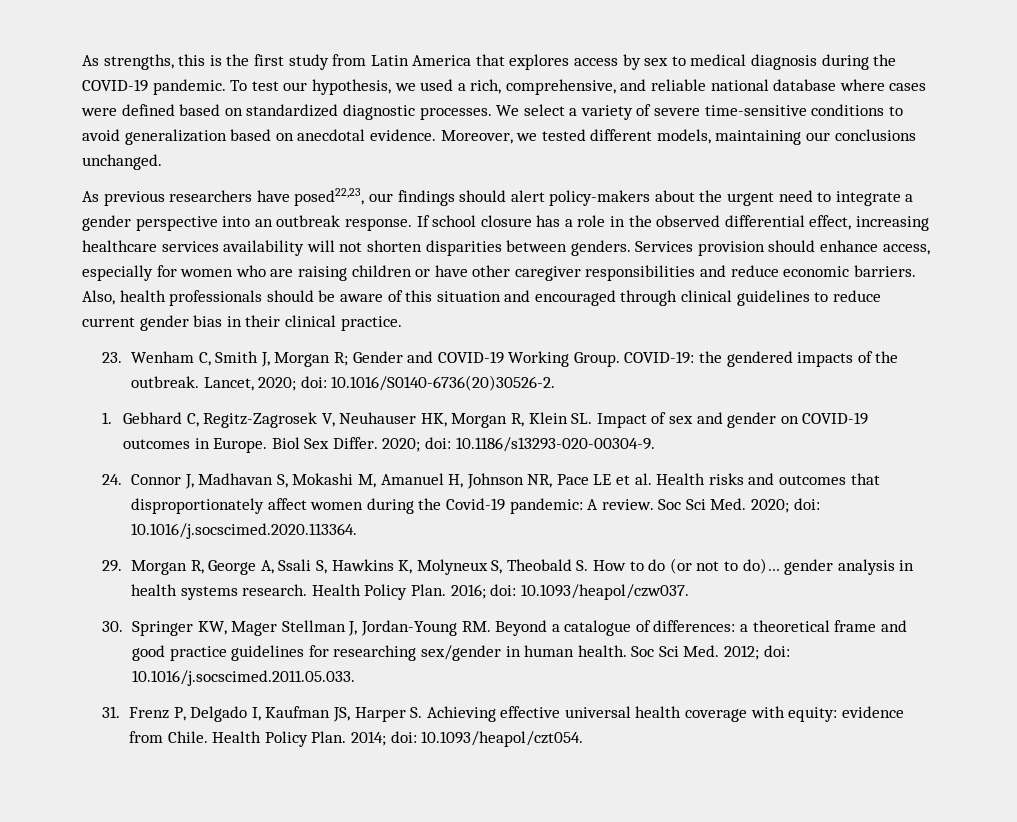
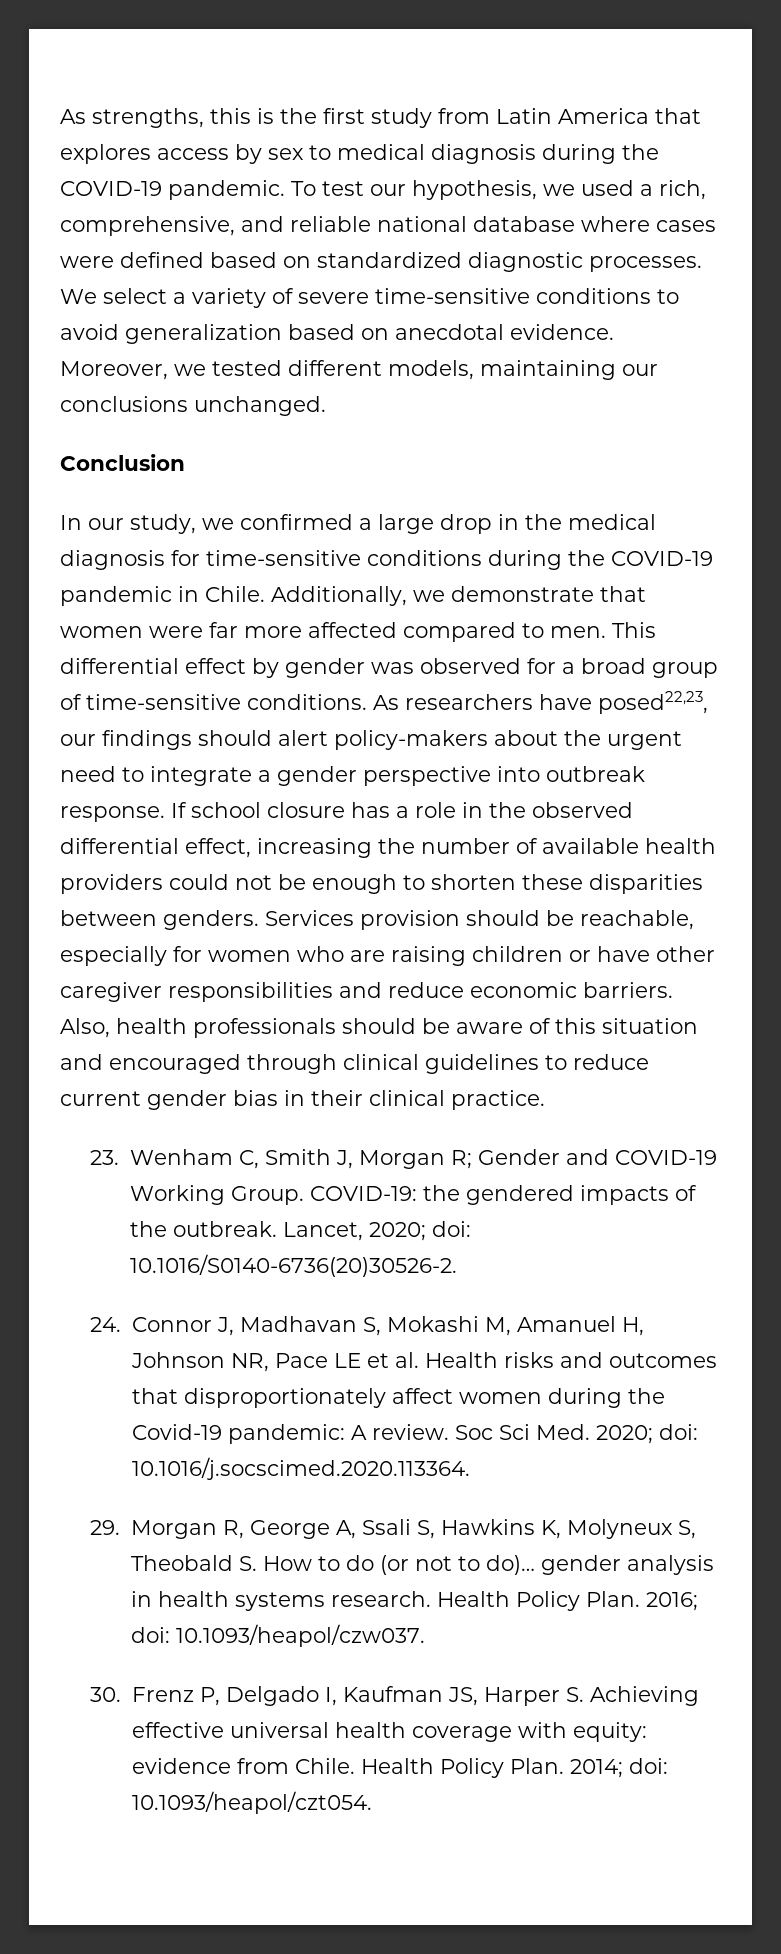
- As previous researchers have posed22,23, our findings should alert policy-makers about the urgent need to integrate a gender perspective into an outbreak response.
+ Conclusion
+ In our study, we confirmed a large drop in the medical diagnosis for time-sensitive conditions during the COVID-19 pandemic in Chile. Additionally, we demonstrate that women were far more affected compared to men. This differential effect by gender was observed for a broad group of time-sensitive conditions. As researchers have posed22,23, our findings should alert policy-makers about the urgent need to integrate a gender perspective into outbreak response.
- If school closure has a role in the observed differential effect, increasing healthcare services availability will not shorten disparities between genders.
+ If school closure has a role in the observed differential effect, increasing the number of available health providers could not be enough to shorten these disparities between genders.
- Services provision should enhance access, especially for women who are raising children or have other caregiver responsibilities and reduce economic barriers.
+ Services provision should be reachable, especially for women who are raising children or have other caregiver responsibilities and reduce economic barriers.
- 1. Gebhard C, Regitz-Zagrosek V, Neuhauser HK, Morgan R, Klein SL. Impact of sex and gender on COVID-19 outcomes in Europe. Biol Sex Differ. 2020; doi: 10.1186/s13293-020-00304-9.
- 30. Springer KW, Mager Stellman J, Jordan-Young RM. Beyond a catalogue of differences: a theoretical frame and good practice guidelines for researching sex/gender in human health. Soc Sci Med. 2012; doi: 10.1016/j.socscimed.2011.05.033.
- 31. Frenz P, Delgado I, Kaufman JS, Harper S. Achieving effective universal health coverage with equity: evidence from Chile.
+ 30. Frenz P, Delgado I, Kaufman JS, Harper S. Achieving effective universal health coverage with equity: evidence from Chile.

